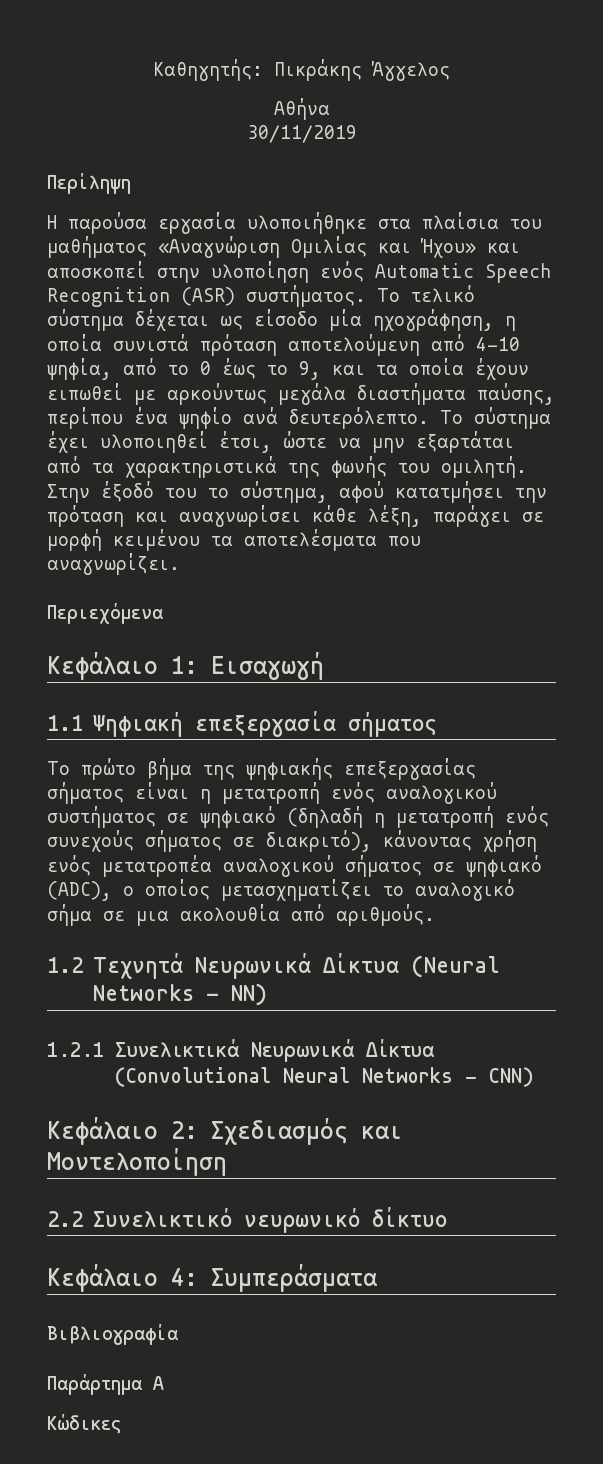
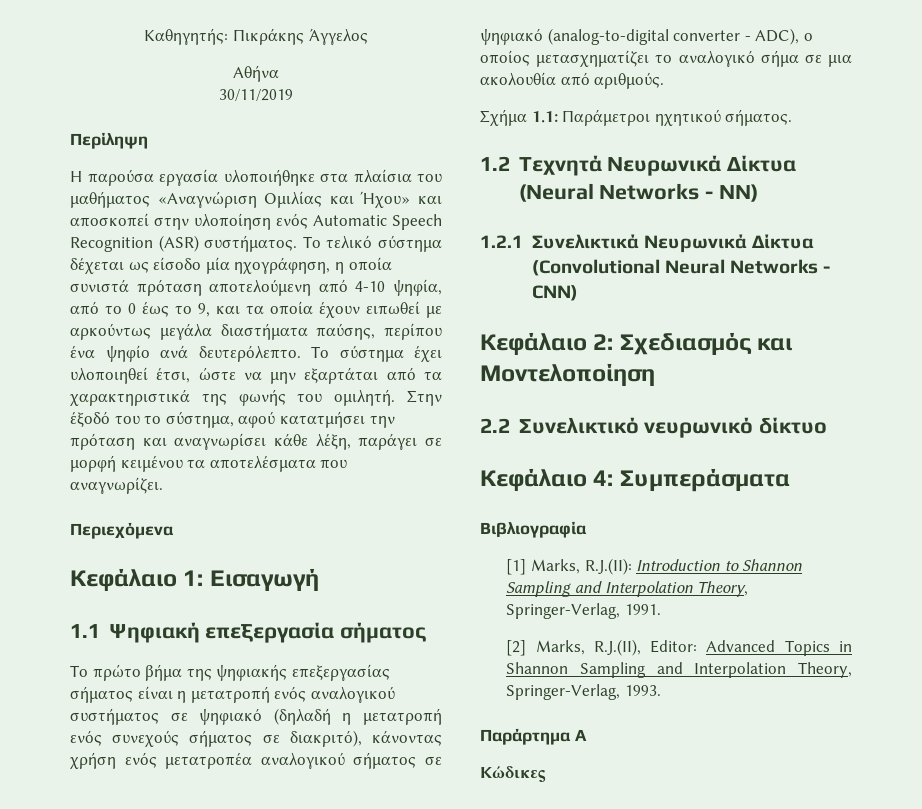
- Το πρώτο βήμα της ψηφιακής επεξεργασίας σήματος είναι η μετατροπή ενός αναλογικού συστήματος σε ψηφιακό (δηλαδή η μετατροπή ενός συνεχούς σήματος σε διακριτό), κάνοντας χρήση ενός μετατροπέα αναλογικού σήματος σε ψηφιακό (ADC), ο οποίος μετασχηματίζει το αναλογικό σήμα σε μια ακολουθία από αριθμούς.
+ Το πρώτο βήμα της ψηφιακής επεξεργασίας σήματος είναι η μετατροπή ενός αναλογικού συστήματος σε ψηφιακό (δηλαδή η μετατροπή ενός συνεχούς σήματος σε διακριτό), κάνοντας χρήση ενός μετατροπέα αναλογικού σήματος σε ψηφιακό (analog-to-digital converter - ADC), ο οποίος μετασχηματίζει το αναλογικό σήμα σε μια ακολουθία από αριθμούς.
+ Σχήμα 1.1: Παράμετροι ηχητικού σήματος.
+ [1] Marks, R.J.(II): Introduction to Shannon Sampling and Interpolation Theory, Springer-Verlag, 1991.
+ [2] Marks, R.J.(II), Editor: Advanced Topics in Shannon Sampling and Interpolation Theory, Springer-Verlag, 1993.

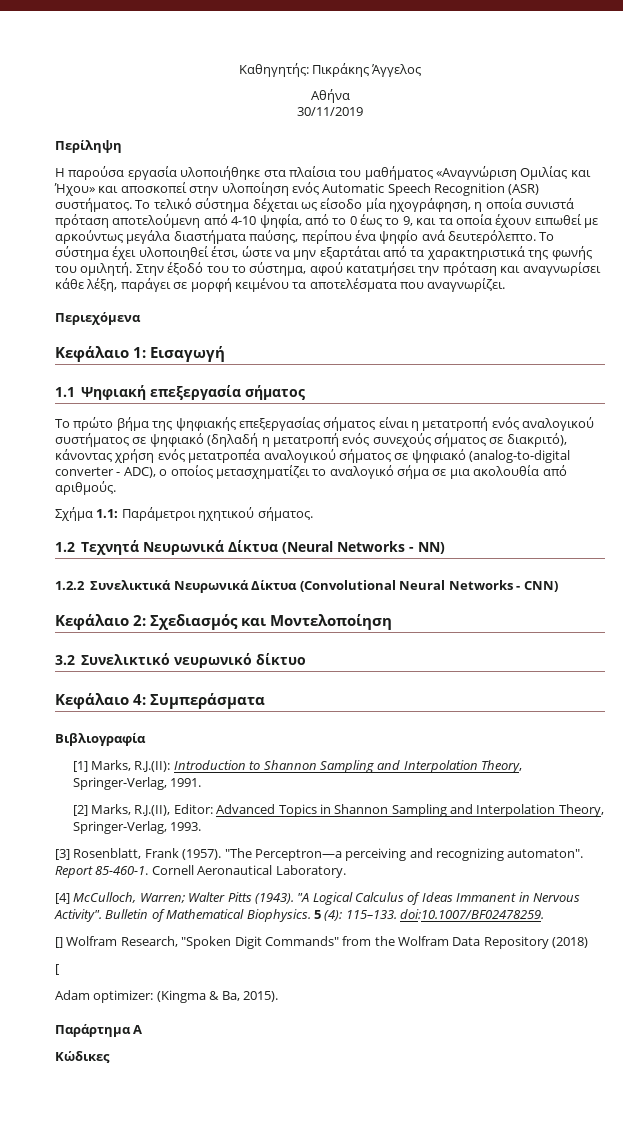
- 1.2.1 Συνελικτικά Νευρωνικά Δίκτυα (Convolutional Neural Networks - CNN)
+ 1.2.2 Συνελικτικά Νευρωνικά Δίκτυα (Convolutional Neural Networks - CNN)
- 2.2 Συνελικτικό νευρωνικό δίκτυο
+ 3.2 Συνελικτικό νευρωνικό δίκτυο
+ [3] Rosenblatt, Frank (1957). "The Perceptron—a perceiving and recognizing automaton". Report 85-460-1. Cornell Aeronautical Laboratory.
+ [4] McCulloch, Warren; Walter Pitts (1943). "A Logical Calculus of Ideas Immanent in Nervous Activity". Bulletin of Mathematical Biophysics. 5 (4): 115–133. doi:10.1007/BF02478259.
+ [] Wolfram Research, "Spoken Digit Commands" from the Wolfram Data Repository (2018)
+ [
+ Adam optimizer: (Kingma & Ba, 2015).

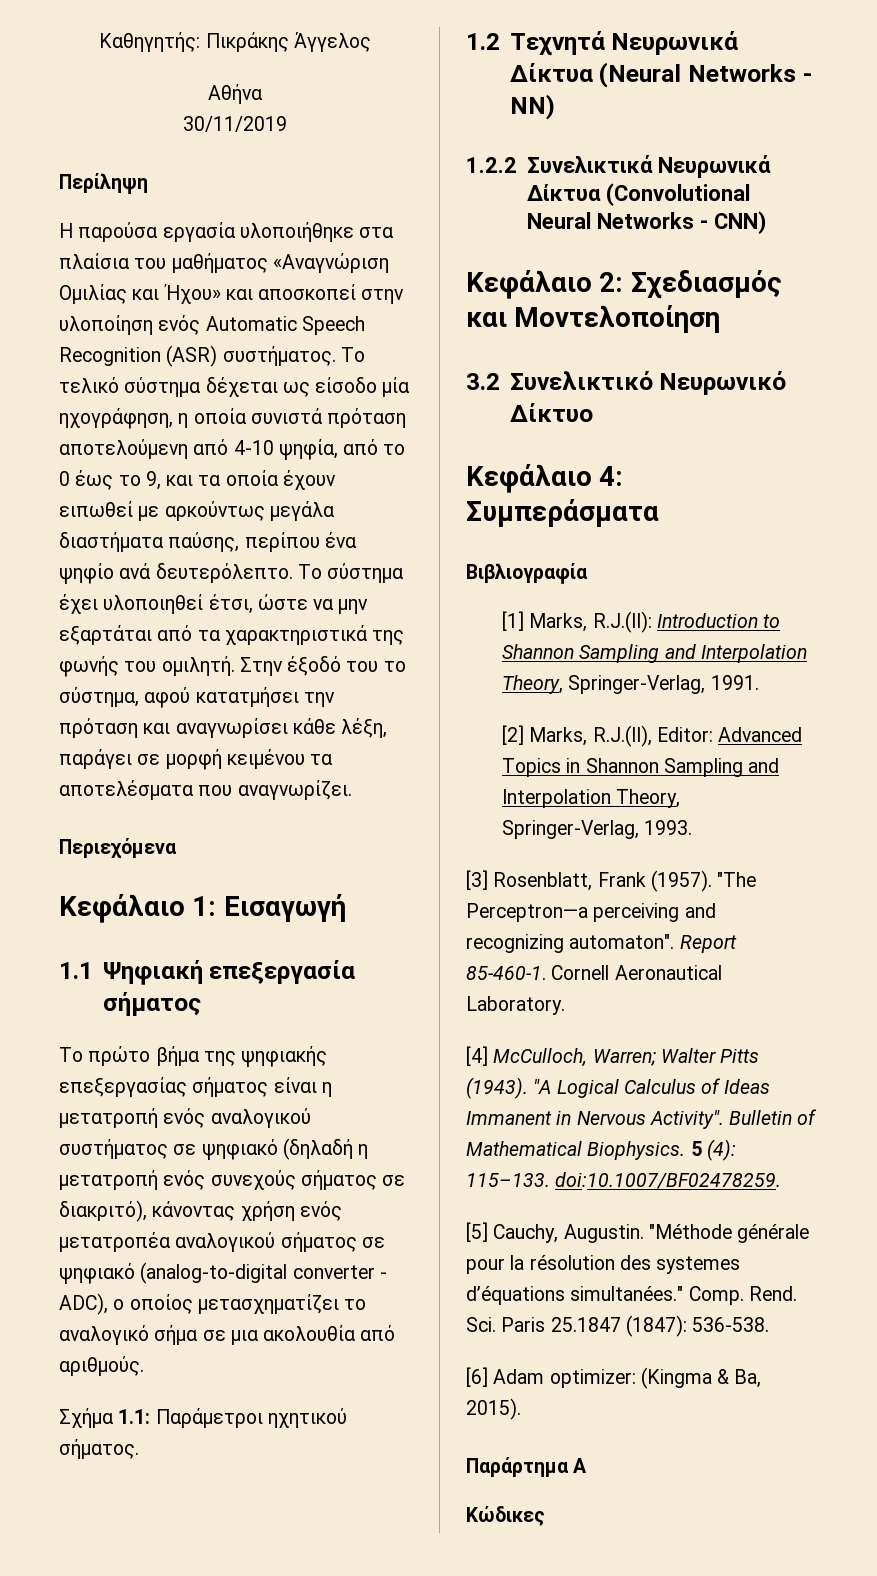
- 3.2 Συνελικτικό νευρωνικό δίκτυο
+ 3.2 Συνελικτικό Νευρωνικό Δίκτυο
- [] Wolfram Research, "Spoken Digit Commands" from the Wolfram Data Repository (2018)
- [
- Adam optimizer: (Kingma & Ba, 2015).
+ [5] Cauchy, Augustin. "Méthode générale pour la résolution des systemes d’équations simultanées." Comp. Rend. Sci. Paris 25.1847 (1847): 536-538.
+ [6] Adam optimizer: (Kingma & Ba, 2015).

